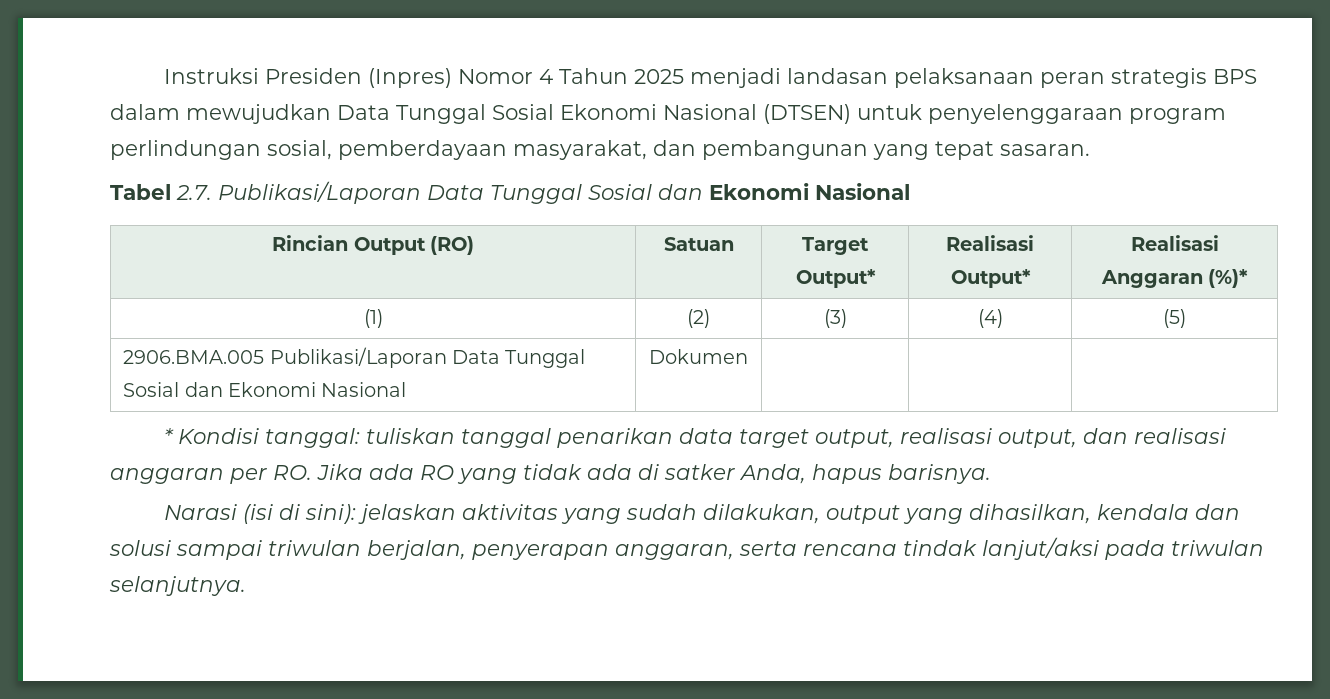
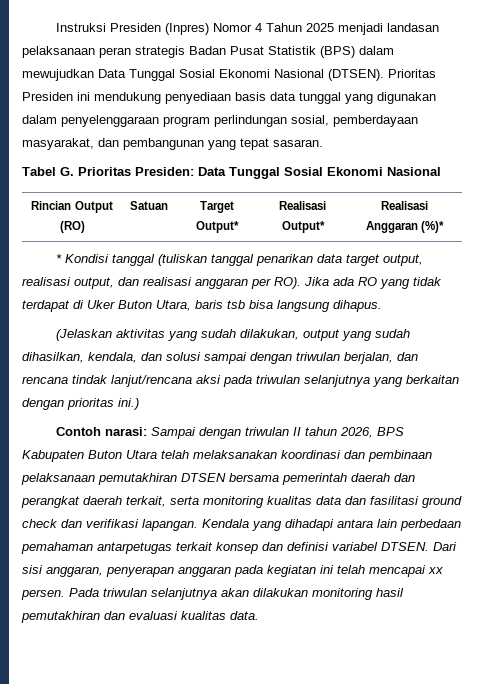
- Instruksi Presiden (Inpres) Nomor 4 Tahun 2025 menjadi landasan pelaksanaan peran strategis BPS dalam mewujudkan Data Tunggal Sosial Ekonomi Nasional (DTSEN) untuk penyelenggaraan program perlindungan sosial, pemberdayaan masyarakat, dan pembangunan yang tepat sasaran.
+ Instruksi Presiden (Inpres) Nomor 4 Tahun 2025 menjadi landasan pelaksanaan peran strategis Badan Pusat Statistik (BPS) dalam mewujudkan Data Tunggal Sosial Ekonomi Nasional (DTSEN). Prioritas Presiden ini mendukung penyediaan basis data tunggal yang digunakan dalam penyelenggaraan program perlindungan sosial, pemberdayaan masyarakat, dan pembangunan yang tepat sasaran.
- Tabel 2.7. Publikasi/Laporan Data Tunggal Sosial dan Ekonomi Nasional
+ Tabel G. Prioritas Presiden: Data Tunggal Sosial Ekonomi Nasional
- (1) | (2) | (3) | (4) | (5)
- 2906.BMA.005 Publikasi/Laporan Data Tunggal Sosial dan Ekonomi Nasional | Dokumen | | |
- * Kondisi tanggal: tuliskan tanggal penarikan data target output, realisasi output, dan realisasi anggaran per RO. Jika ada RO yang tidak ada di satker Anda, hapus barisnya.
- Narasi (isi di sini): jelaskan aktivitas yang sudah dilakukan, output yang dihasilkan, kendala dan solusi sampai triwulan berjalan, penyerapan anggaran, serta rencana tindak lanjut/aksi pada triwulan selanjutnya.
+ * Kondisi tanggal (tuliskan tanggal penarikan data target output, realisasi output, dan realisasi anggaran per RO). Jika ada RO yang tidak terdapat di Uker Buton Utara, baris tsb bisa langsung dihapus.
+ (Jelaskan aktivitas yang sudah dilakukan, output yang sudah dihasilkan, kendala, dan solusi sampai dengan triwulan berjalan, dan rencana tindak lanjut/rencana aksi pada triwulan selanjutnya yang berkaitan dengan prioritas ini.)
+ Contoh narasi: Sampai dengan triwulan II tahun 2026, BPS Kabupaten Buton Utara telah melaksanakan koordinasi dan pembinaan pelaksanaan pemutakhiran DTSEN bersama pemerintah daerah dan perangkat daerah terkait, serta monitoring kualitas data dan fasilitasi ground check dan verifikasi lapangan. Kendala yang dihadapi antara lain perbedaan pemahaman antarpetugas terkait konsep dan definisi variabel DTSEN. Dari sisi anggaran, penyerapan anggaran pada kegiatan ini telah mencapai xx persen. Pada triwulan selanjutnya akan dilakukan monitoring hasil pemutakhiran dan evaluasi kualitas data.

